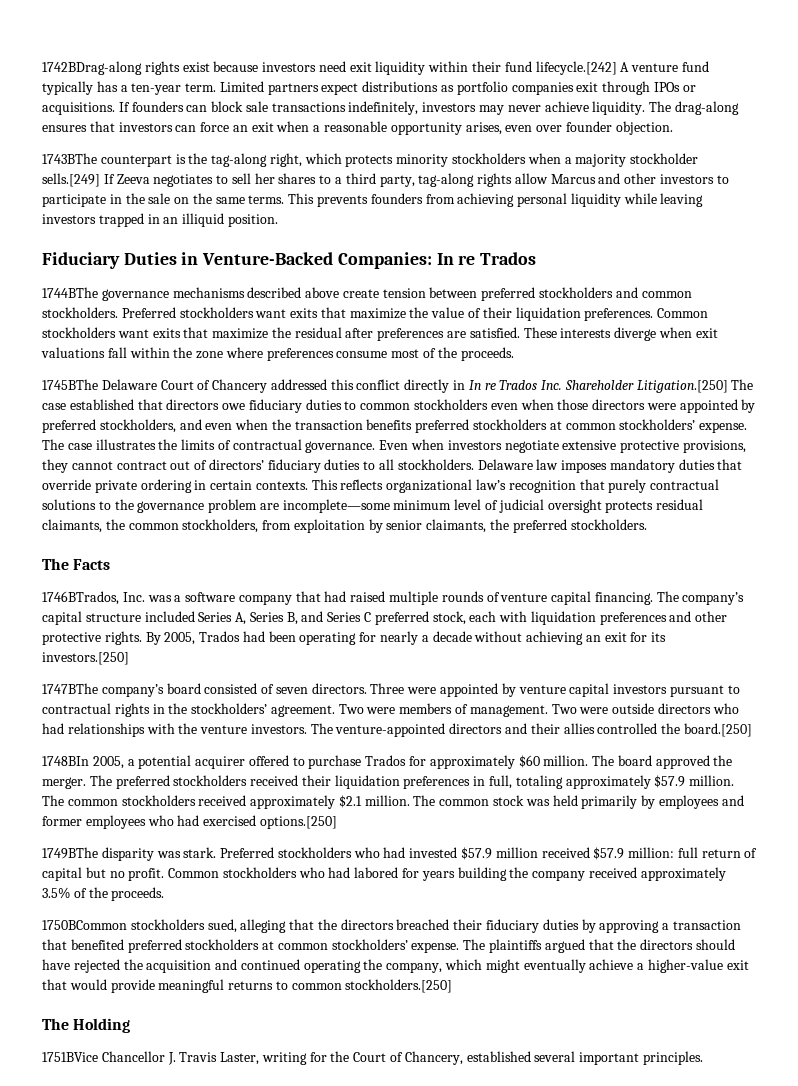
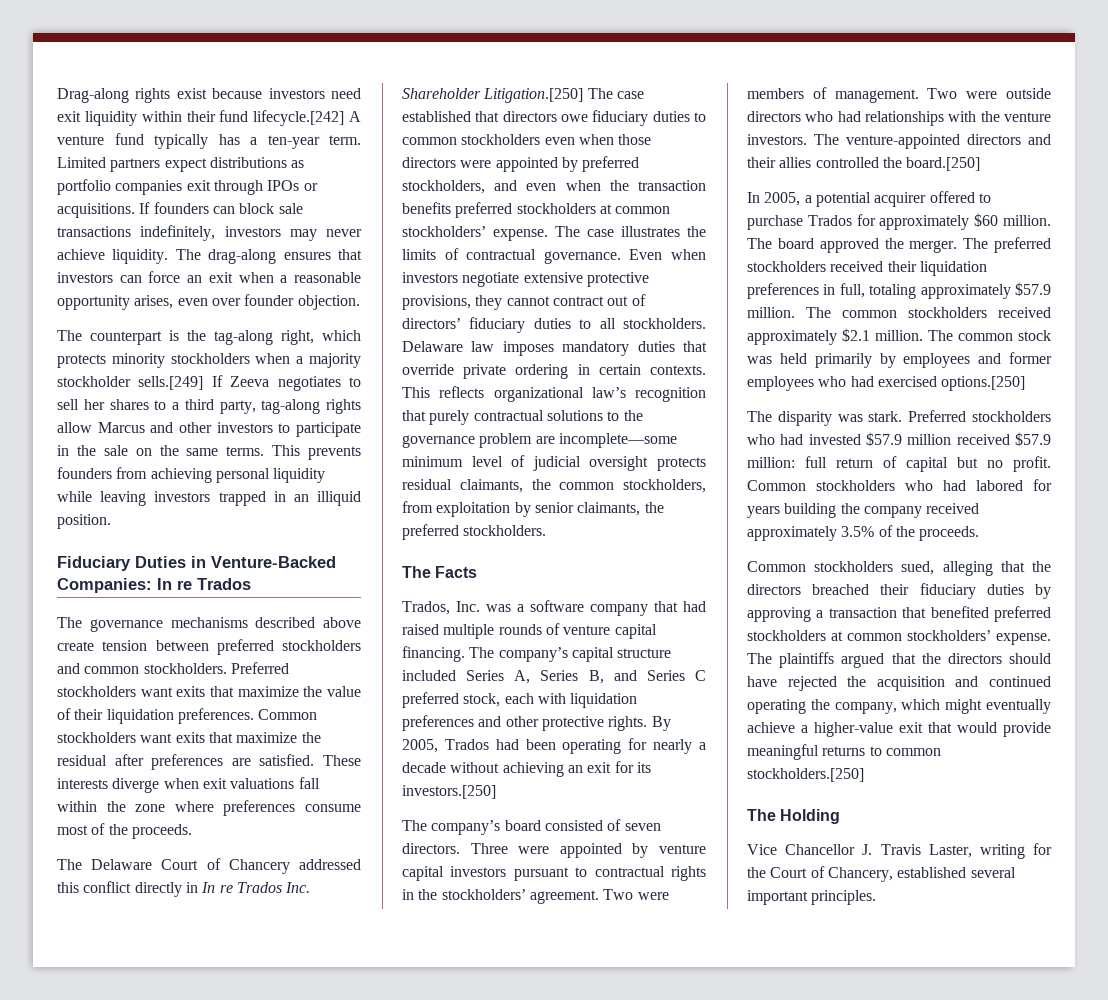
- 1742BDrag-along rights exist because investors need exit liquidity within their fund lifecycle.[242] A venture fund typically has a ten-year term.
+ Drag-along rights exist because investors need exit liquidity within their fund lifecycle.[242] A venture fund typically has a ten-year term.
- 1743BThe counterpart is the tag-along right, which protects minority stockholders when a majority stockholder sells.[249] If Zeeva negotiates to sell her shares to a third party, tag-along rights allow Marcus and other investors to participate in the sale on the same terms.
+ The counterpart is the tag-along right, which protects minority stockholders when a majority stockholder sells.[249] If Zeeva negotiates to sell her shares to a third party, tag-along rights allow Marcus and other investors to participate in the sale on the same terms.
- 1744BThe governance mechanisms described above create tension between preferred stockholders and common stockholders.
+ The governance mechanisms described above create tension between preferred stockholders and common stockholders.
- 1745BThe Delaware Court of Chancery addressed this conflict directly in In re Trados Inc. Shareholder Litigation.[250] The case established that directors owe fiduciary duties to common stockholders even when those directors were appointed by preferred stockholders, and even when the transaction benefits preferred stockholders at common stockholders’ expense.
+ The Delaware Court of Chancery addressed this conflict directly in In re Trados Inc. Shareholder Litigation.[250] The case established that directors owe fiduciary duties to common stockholders even when those directors were appointed by preferred stockholders, and even when the transaction benefits preferred stockholders at common stockholders’ expense.
- 1746BTrados, Inc. was a software company that had raised multiple rounds of venture capital financing.
+ Trados, Inc. was a software company that had raised multiple rounds of venture capital financing.
- 1747BThe company’s board consisted of seven directors.
+ The company’s board consisted of seven directors.
- 1748BIn 2005, a potential acquirer offered to purchase Trados for approximately $60 million.
+ In 2005, a potential acquirer offered to purchase Trados for approximately $60 million.
- 1749BThe disparity was stark.
+ The disparity was stark.
- 1750BCommon stockholders sued, alleging that the directors breached their fiduciary duties by approving a transaction that benefited preferred stockholders at common stockholders’ expense.
+ Common stockholders sued, alleging that the directors breached their fiduciary duties by approving a transaction that benefited preferred stockholders at common stockholders’ expense.
- 1751BVice Chancellor J. Travis Laster, writing for the Court of Chancery, established several important principles.
+ Vice Chancellor J. Travis Laster, writing for the Court of Chancery, established several important principles.

